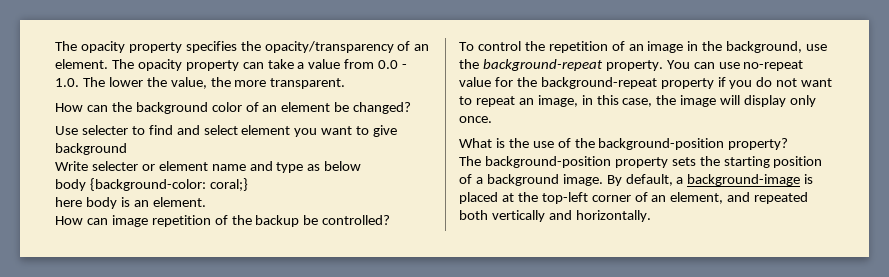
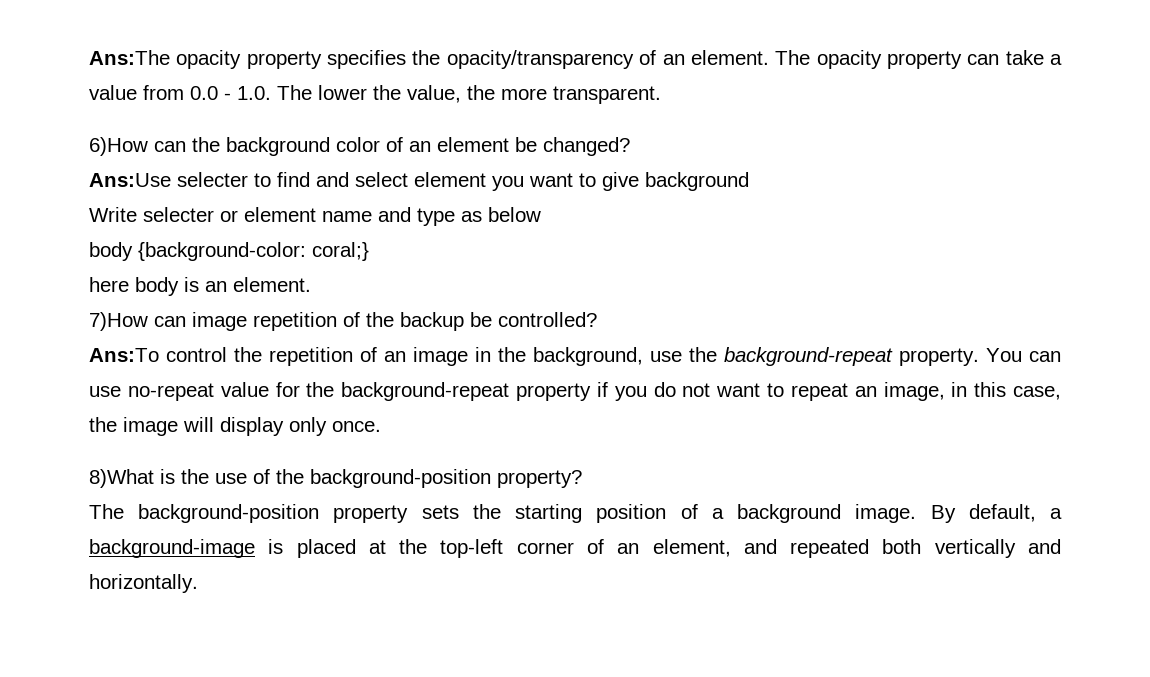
- The opacity property specifies the opacity/transparency of an element.
+ Ans:The opacity property specifies the opacity/transparency of an element.
- How can the background color of an element be changed?
+ 6)How can the background color of an element be changed?
- Use selecter to find and select element you want to give background
+ Ans:Use selecter to find and select element you want to give background
- How can image repetition of the backup be controlled?
+ 7)How can image repetition of the backup be controlled?
- To control the repetition of an image in the background, use the background-repeat property.
+ Ans:To control the repetition of an image in the background, use the background-repeat property.
- What is the use of the background-position property?
+ 8)What is the use of the background-position property?

